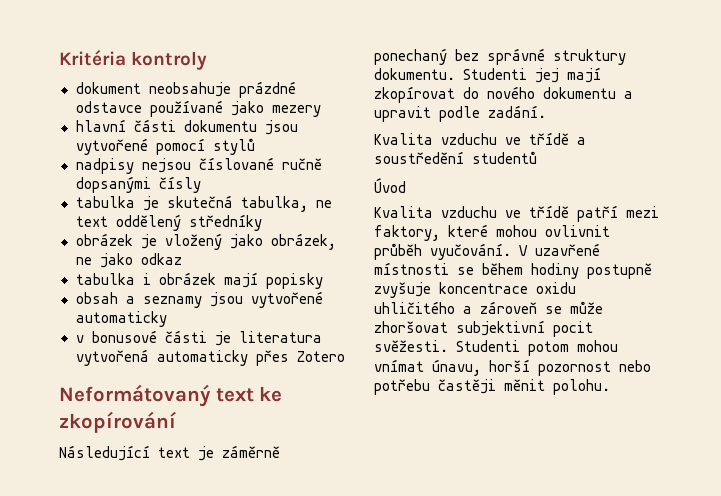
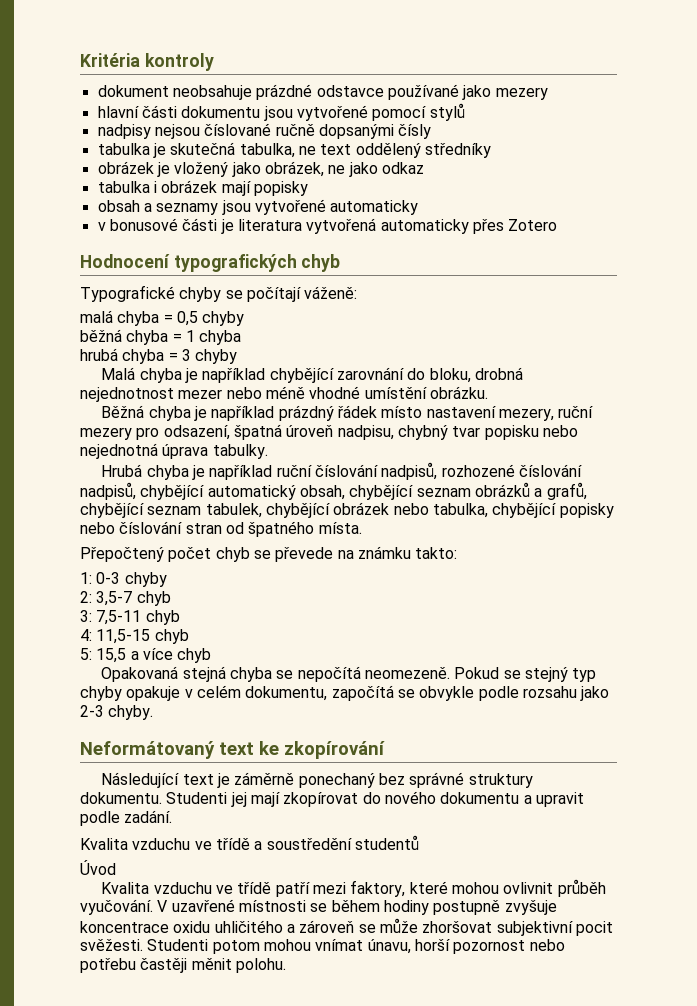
+ Hodnocení typografických chyb
+ Typografické chyby se počítají váženě:
+ malá chyba = 0,5 chyby
+ běžná chyba = 1 chyba
+ hrubá chyba = 3 chyby
+ Malá chyba je například chybějící zarovnání do bloku, drobná nejednotnost mezer nebo méně vhodné umístění obrázku.
+ Běžná chyba je například prázdný řádek místo nastavení mezery, ruční mezery pro odsazení, špatná úroveň nadpisu, chybný tvar popisku nebo nejednotná úprava tabulky.
+ Hrubá chyba je například ruční číslování nadpisů, rozhozené číslování nadpisů, chybějící automatický obsah, chybějící seznam obrázků a grafů, chybějící seznam tabulek, chybějící obrázek nebo tabulka, chybějící popisky nebo číslování stran od špatného místa.
+ Přepočtený počet chyb se převede na známku takto:
+ 1: 0-3 chyby
+ 2: 3,5-7 chyb
+ 3: 7,5-11 chyb
+ 4: 11,5-15 chyb
+ 5: 15,5 a více chyb
+ Opakovaná stejná chyba se nepočítá neomezeně. Pokud se stejný typ chyby opakuje v celém dokumentu, započítá se obvykle podle rozsahu jako 2-3 chyby.

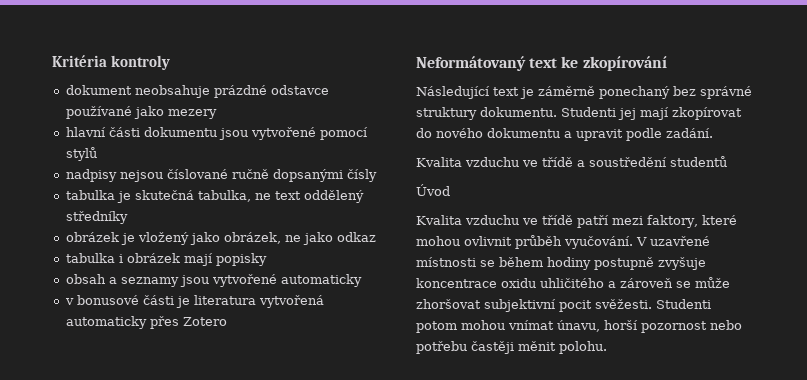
- Hodnocení typografických chyb
- Typografické chyby se počítají váženě:
- malá chyba = 0,5 chyby
- běžná chyba = 1 chyba
- hrubá chyba = 3 chyby
- Malá chyba je například chybějící zarovnání do bloku, drobná nejednotnost mezer nebo méně vhodné umístění obrázku.
- Běžná chyba je například prázdný řádek místo nastavení mezery, ruční mezery pro odsazení, špatná úroveň nadpisu, chybný tvar popisku nebo nejednotná úprava tabulky.
- Hrubá chyba je například ruční číslování nadpisů, rozhozené číslování nadpisů, chybějící automatický obsah, chybějící seznam obrázků a grafů, chybějící seznam tabulek, chybějící obrázek nebo tabulka, chybějící popisky nebo číslování stran od špatného místa.
- Přepočtený počet chyb se převede na známku takto:
- 1: 0-3 chyby
- 2: 3,5-7 chyb
- 3: 7,5-11 chyb
- 4: 11,5-15 chyb
- 5: 15,5 a více chyb
- Opakovaná stejná chyba se nepočítá neomezeně. Pokud se stejný typ chyby opakuje v celém dokumentu, započítá se obvykle podle rozsahu jako 2-3 chyby.

